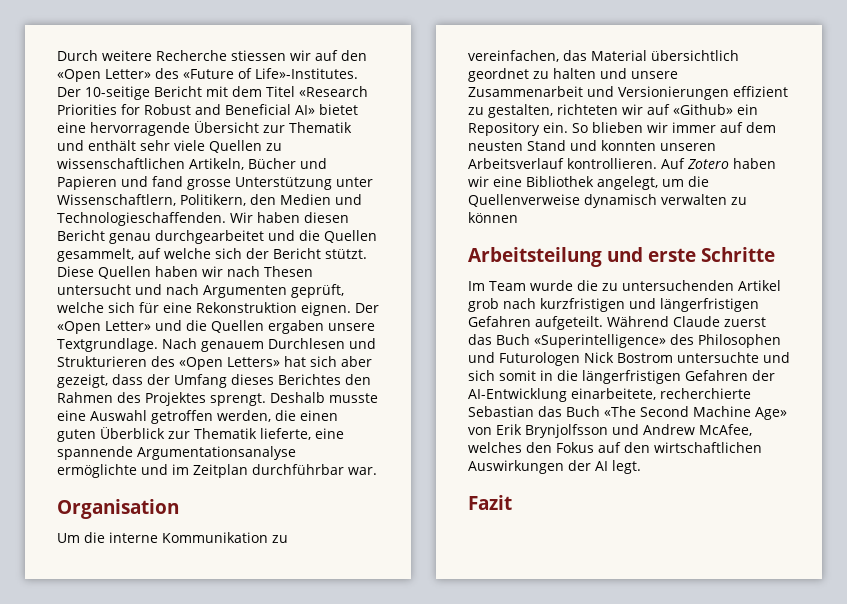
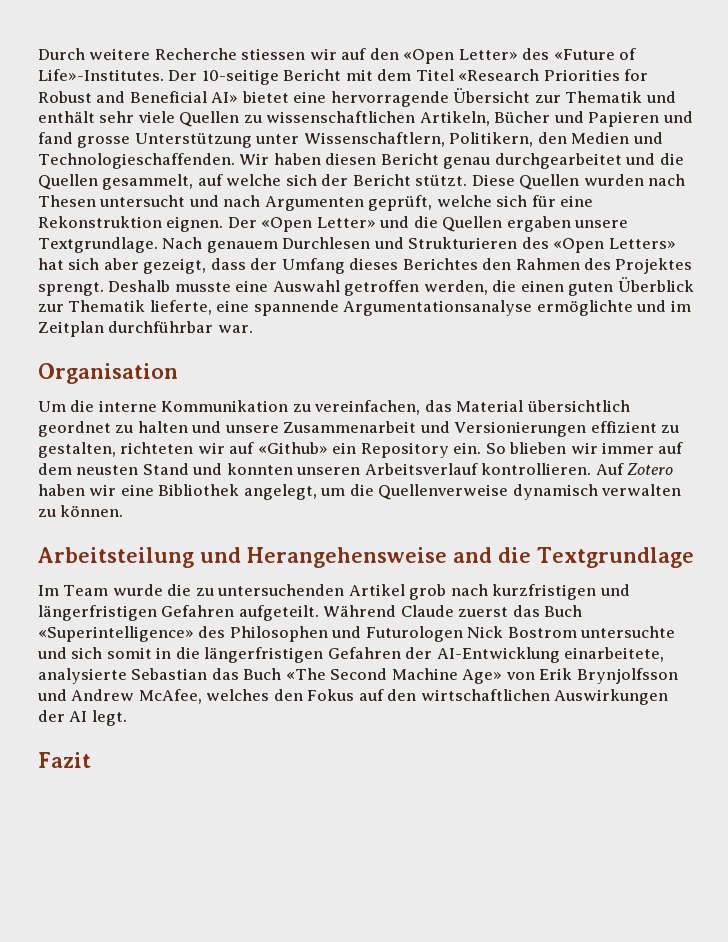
- Diese Quellen haben wir nach Thesen untersucht und nach Argumenten geprüft, welche sich für eine Rekonstruktion eignen.
+ Diese Quellen wurden nach Thesen untersucht und nach Argumenten geprüft, welche sich für eine Rekonstruktion eignen.
- Auf Zotero haben wir eine Bibliothek angelegt, um die Quellenverweise dynamisch verwalten zu können
+ Auf Zotero haben wir eine Bibliothek angelegt, um die Quellenverweise dynamisch verwalten zu können.
- Arbeitsteilung und erste Schritte
+ Arbeitsteilung und Herangehensweise and die Textgrundlage
- Während Claude zuerst das Buch «Superintelligence» des Philosophen und Futurologen Nick Bostrom untersuchte und sich somit in die längerfristigen Gefahren der AI-Entwicklung einarbeitete, recherchierte Sebastian das Buch «The Second Machine Age» von Erik Brynjolfsson und Andrew McAfee, welches den Fokus auf den wirtschaftlichen Auswirkungen der AI legt.
+ Während Claude zuerst das Buch «Superintelligence» des Philosophen und Futurologen Nick Bostrom untersuchte und sich somit in die längerfristigen Gefahren der AI-Entwicklung einarbeitete, analysierte Sebastian das Buch «The Second Machine Age» von Erik Brynjolfsson und Andrew McAfee, welches den Fokus auf den wirtschaftlichen Auswirkungen der AI legt.

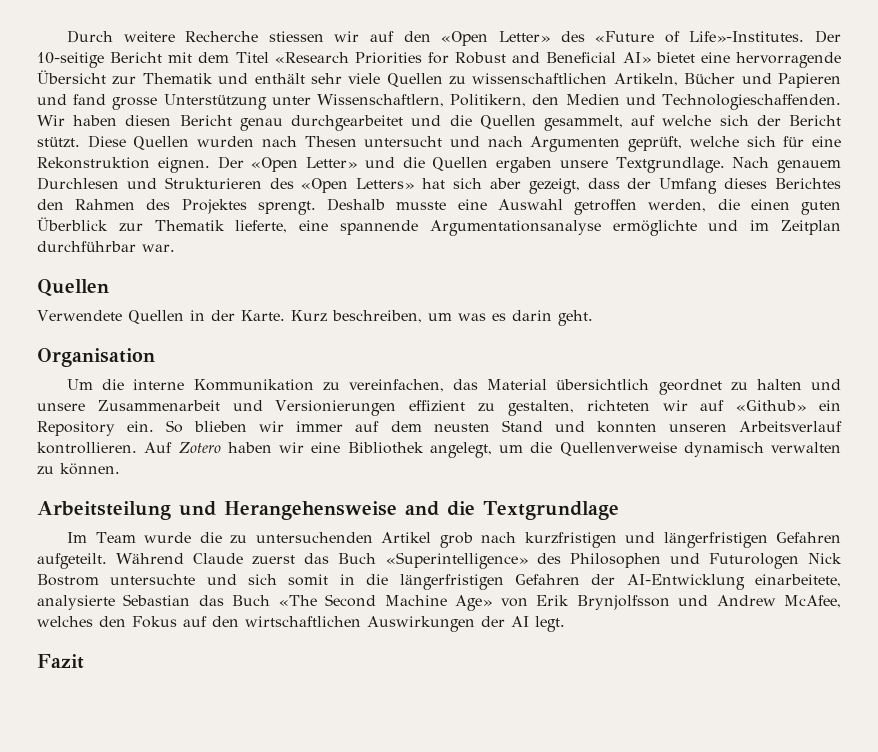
  Deshalb musste eine Auswahl getroffen werden, die einen guten Überblick zur Thematik lieferte, eine spannende Argumentationsanalyse ermöglichte und im Zeitplan durchführbar war.
+ Quellen
+ Verwendete Quellen in der Karte. Kurz beschreiben, um was es darin geht.

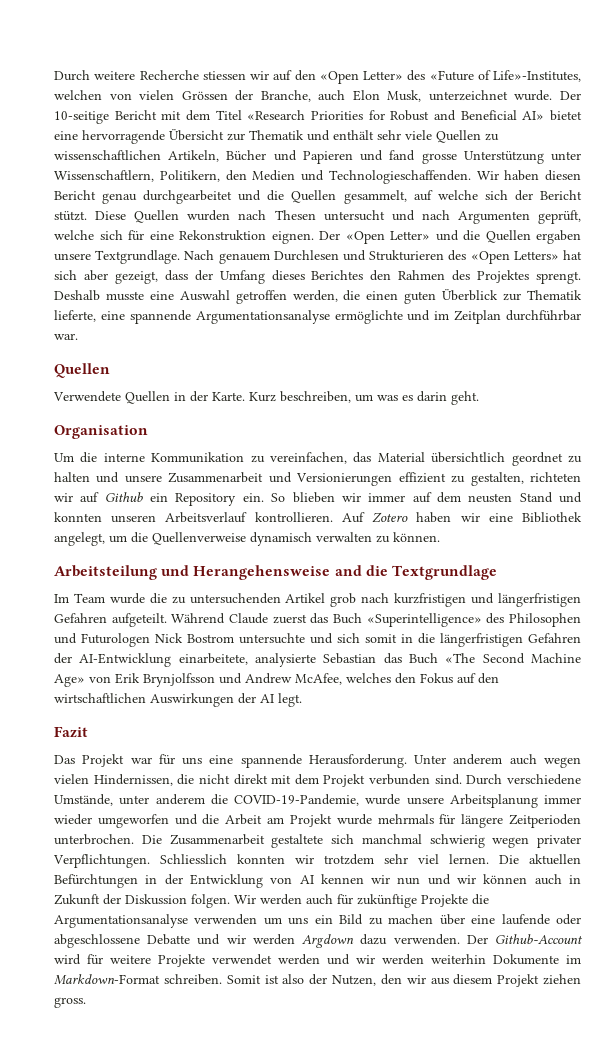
- Durch weitere Recherche stiessen wir auf den «Open Letter» des «Future of Life»-Institutes.
+ Durch weitere Recherche stiessen wir auf den «Open Letter» des «Future of Life»-Institutes, welchen von vielen Grössen der Branche, auch Elon Musk, unterzeichnet wurde.
- Um die interne Kommunikation zu vereinfachen, das Material übersichtlich geordnet zu halten und unsere Zusammenarbeit und Versionierungen effizient zu gestalten, richteten wir auf «Github» ein Repository ein.
+ Um die interne Kommunikation zu vereinfachen, das Material übersichtlich geordnet zu halten und unsere Zusammenarbeit und Versionierungen effizient zu gestalten, richteten wir auf Github ein Repository ein.
+ Das Projekt war für uns eine spannende Herausforderung. Unter anderem auch wegen vielen Hindernissen, die nicht direkt mit dem Projekt verbunden sind. Durch verschiedene Umstände, unter anderem die COVID-19-Pandemie, wurde unsere Arbeitsplanung immer wieder umgeworfen und die Arbeit am Projekt wurde mehrmals für längere Zeitperioden unterbrochen. Die Zusammenarbeit gestaltete sich manchmal schwierig wegen privater Verpflichtungen. Schliesslich konnten wir trotzdem sehr viel lernen. Die aktuellen Befürchtungen in der Entwicklung von AI kennen wir nun und wir können auch in Zukunft der Diskussion folgen. Wir werden auch für zukünftige Projekte die Argumentationsanalyse verwenden um uns ein Bild zu machen über eine laufende oder abgeschlossene Debatte und wir werden Argdown dazu verwenden. Der Github-Account wird für weitere Projekte verwendet werden und wir werden weiterhin Dokumente im Markdown-Format schreiben. Somit ist also der Nutzen, den wir aus diesem Projekt ziehen gross.

